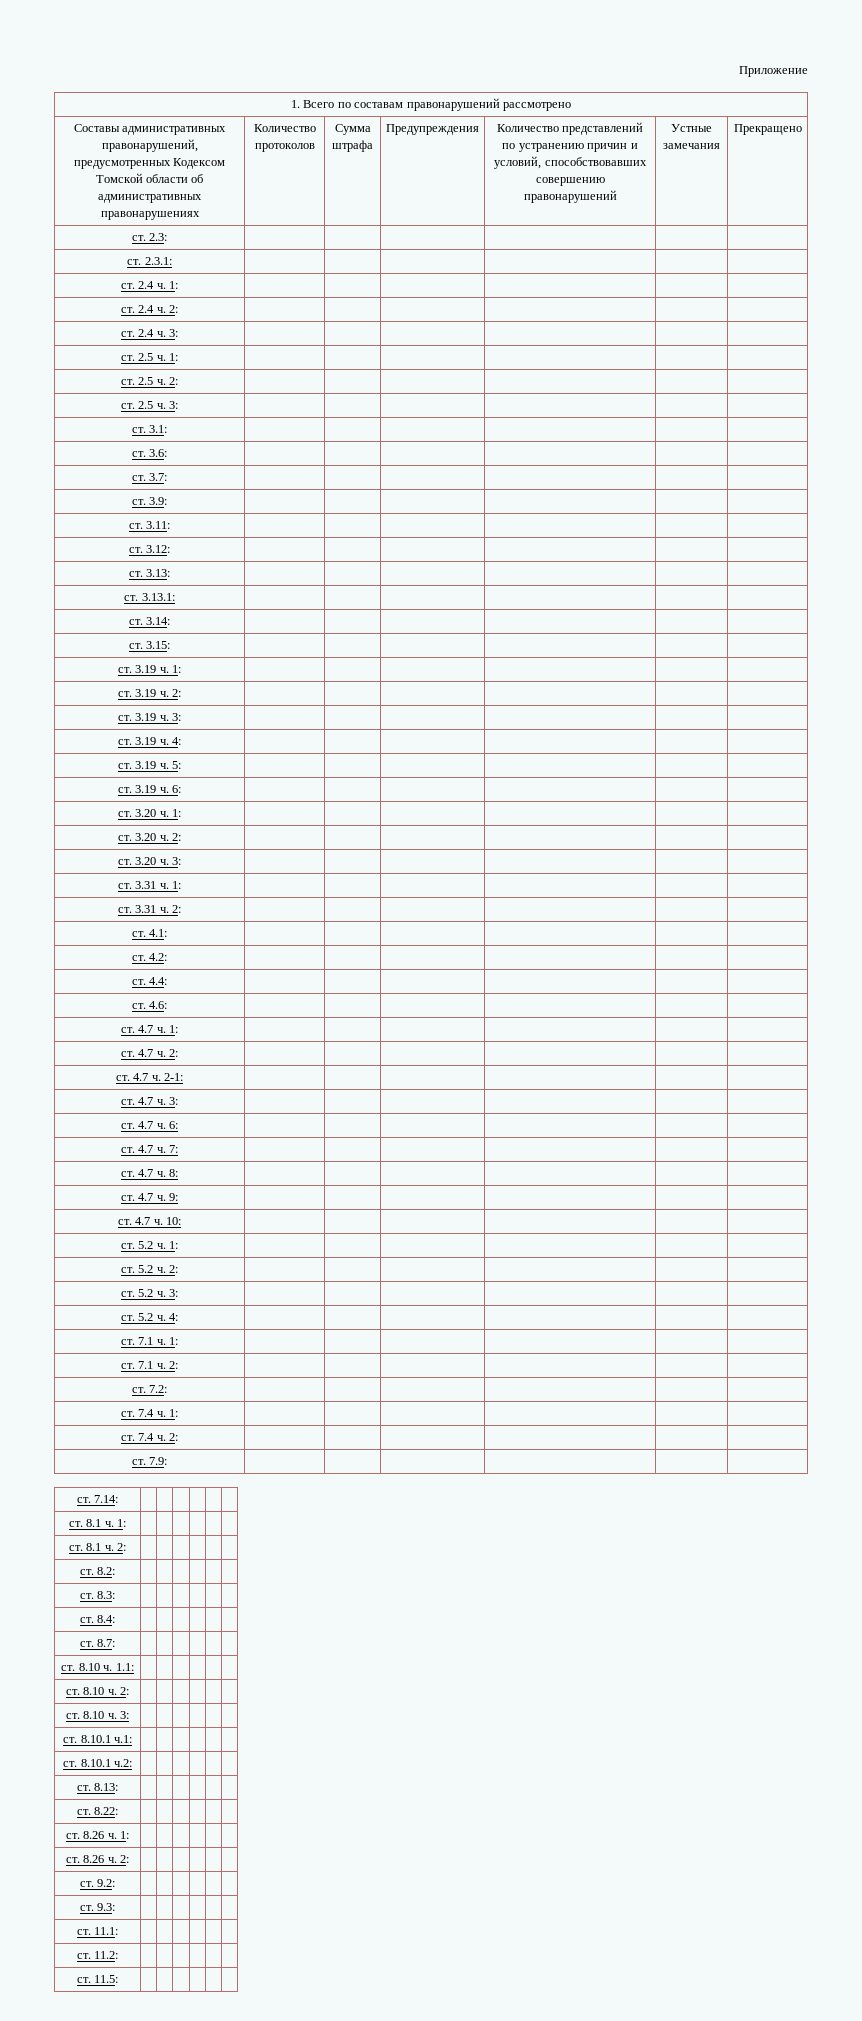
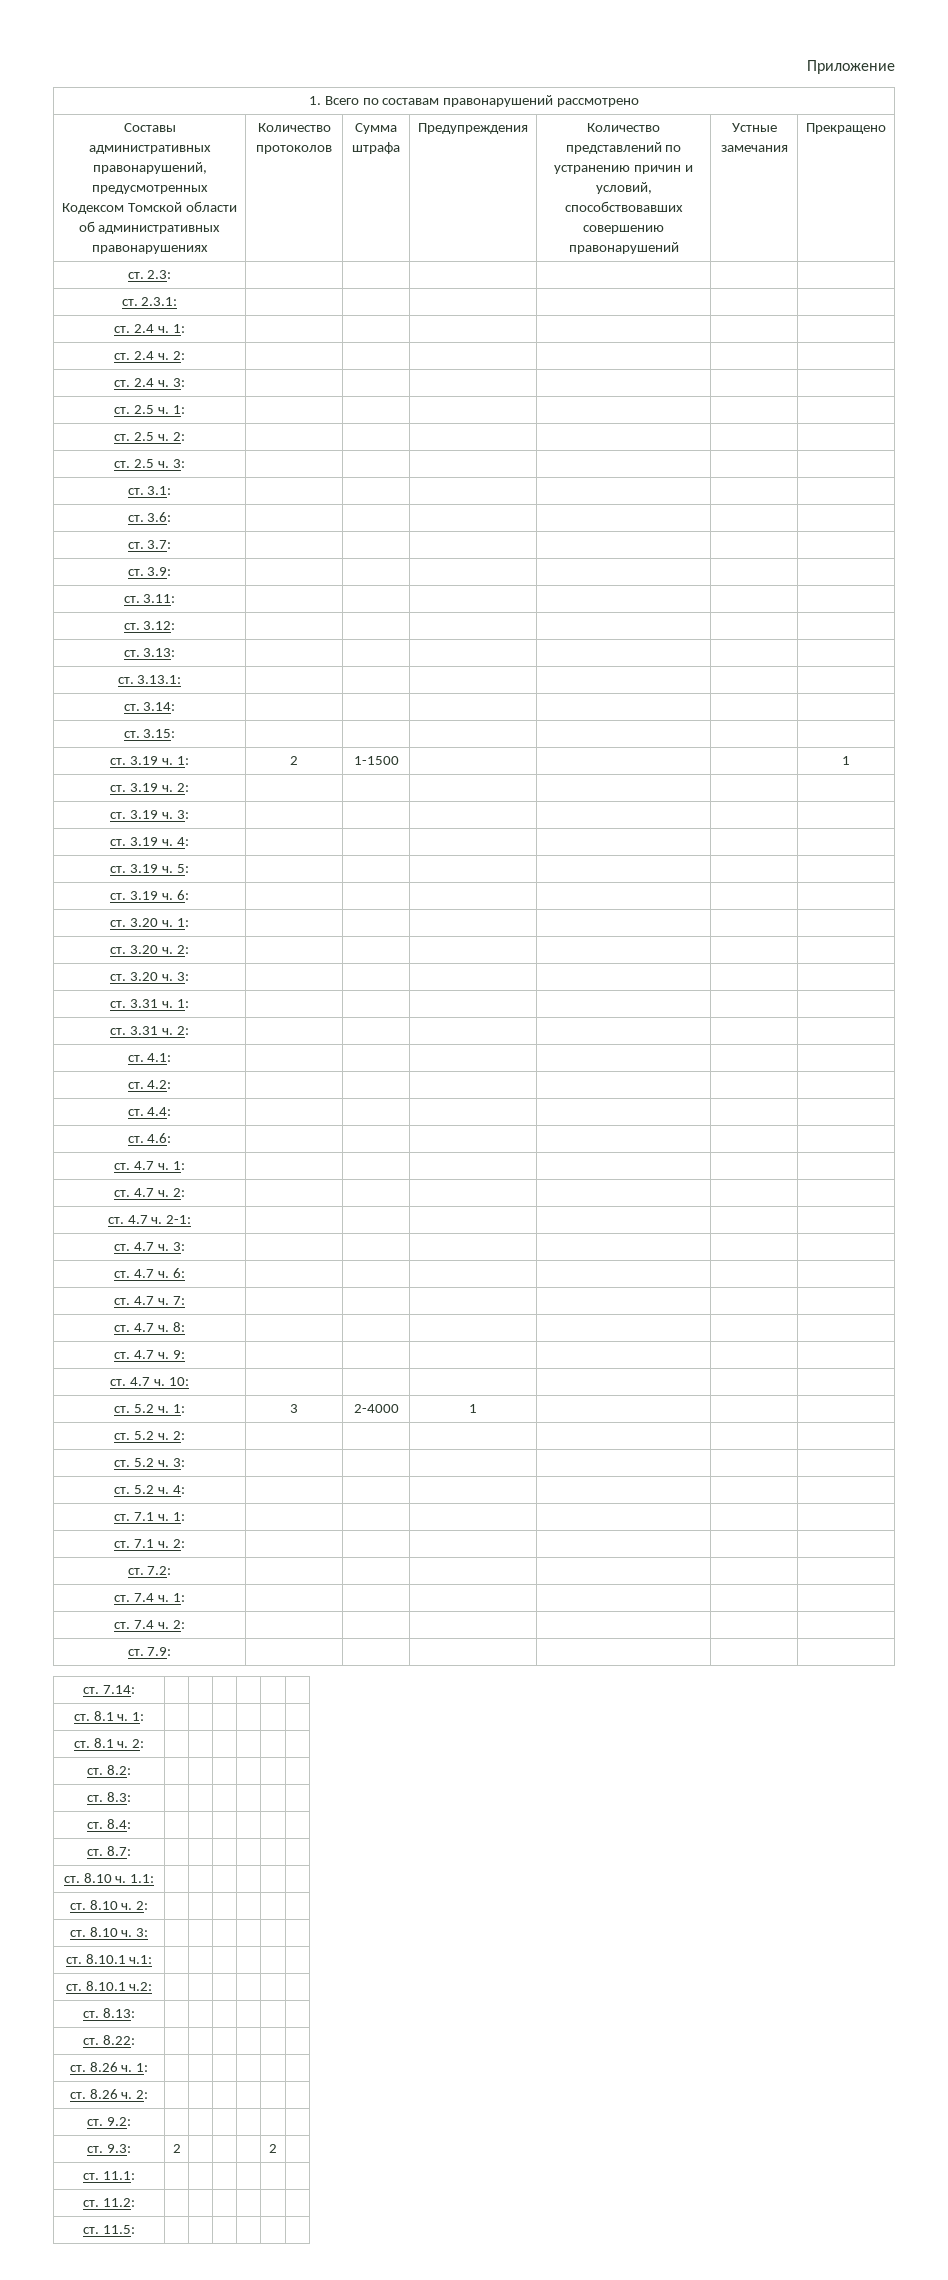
- ст. 3.19 ч. 1: | | | | | |
+ ст. 3.19 ч. 1: | 2 | 1-1500 | | | | 1
- ст. 5.2 ч. 1: | | | | | |
+ ст. 5.2 ч. 1: | 3 | 2-4000 | 1 | | |
- ст. 9.3: | | | | | |
+ ст. 9.3: | 2 | | | | 2 |

